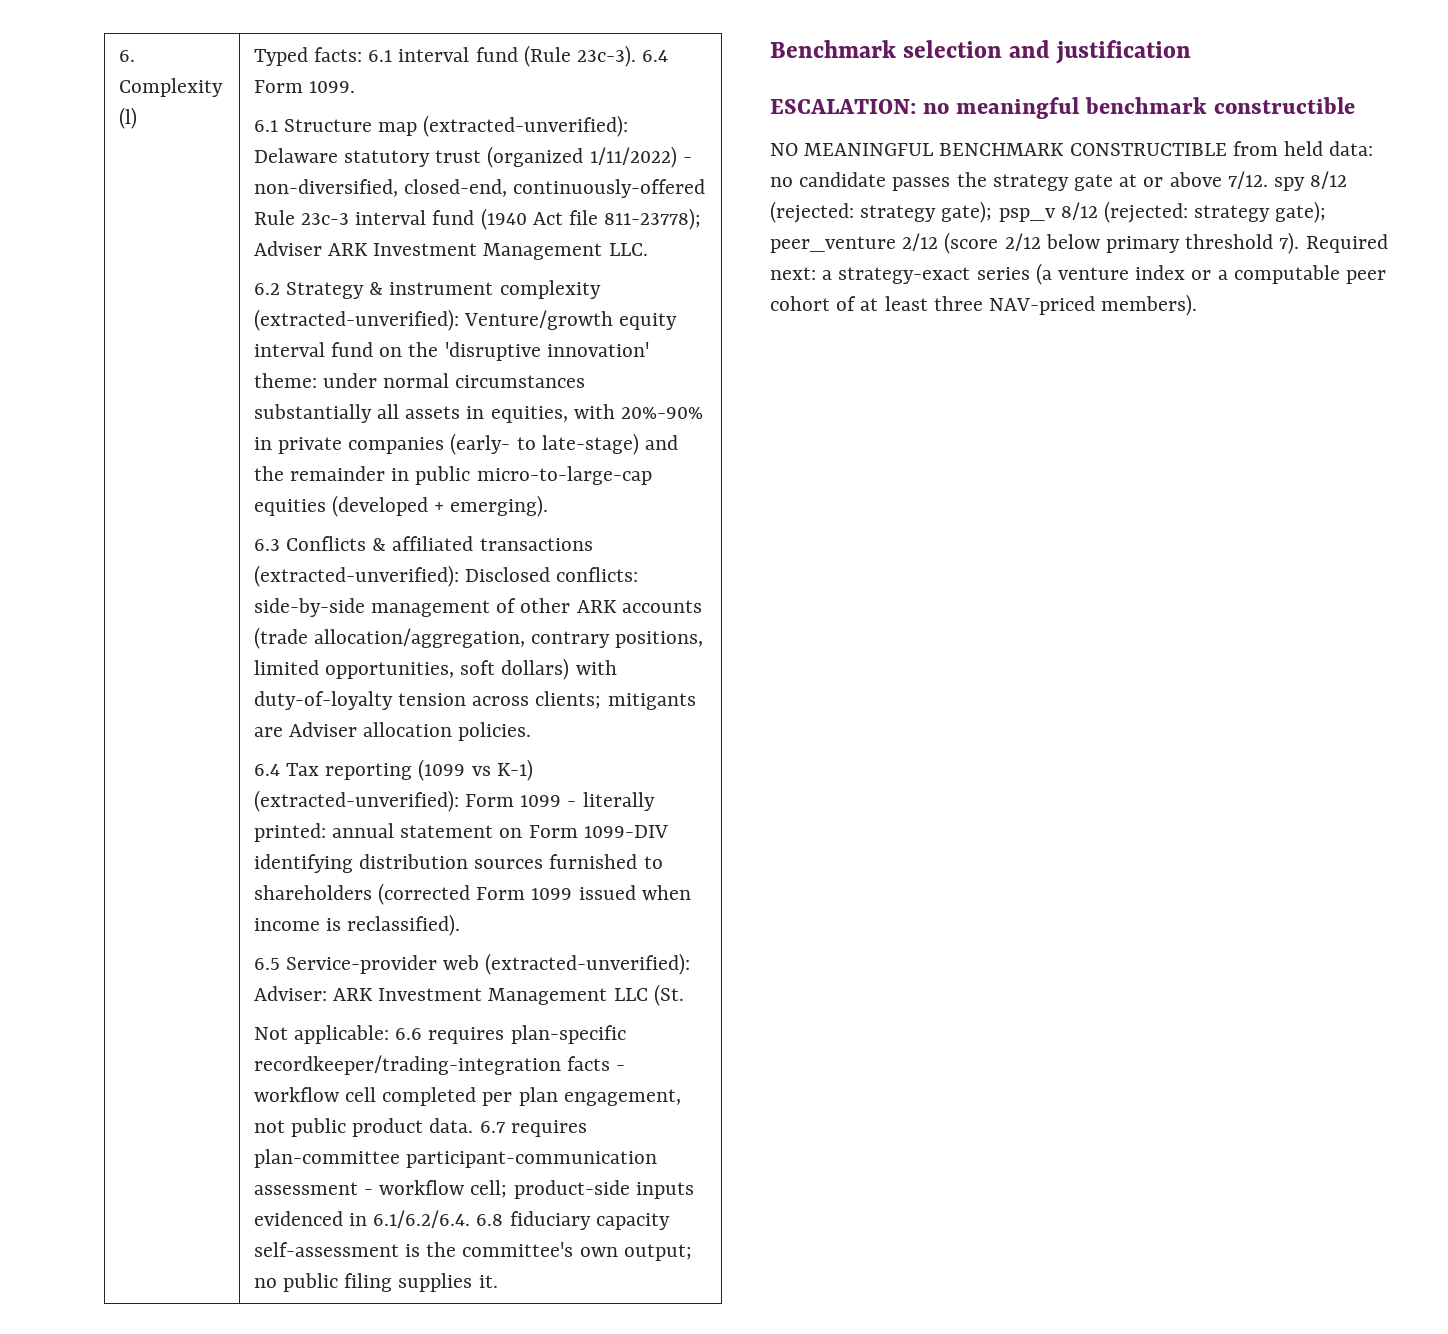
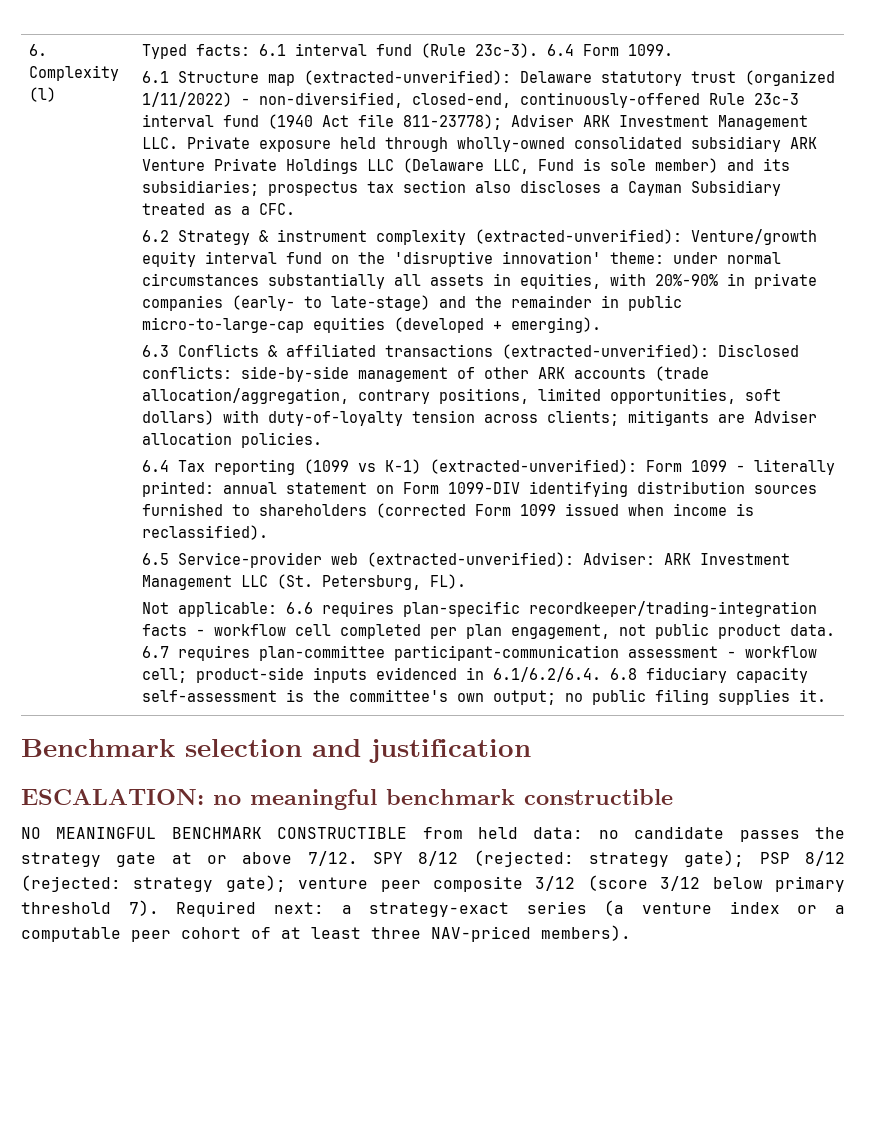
- 6.1 Structure map (extracted-unverified): Delaware statutory trust (organized 1/11/2022) - non-diversified, closed-end, continuously-offered Rule 23c-3 interval fund (1940 Act file 811-23778); Adviser ARK Investment Management LLC.
+ 6.1 Structure map (extracted-unverified): Delaware statutory trust (organized 1/11/2022) - non-diversified, closed-end, continuously-offered Rule 23c-3 interval fund (1940 Act file 811-23778); Adviser ARK Investment Management LLC. Private exposure held through wholly-owned consolidated subsidiary ARK Venture Private Holdings LLC (Delaware LLC, Fund is sole member) and its subsidiaries; prospectus tax section also discloses a Cayman Subsidiary treated as a CFC.
- 6.5 Service-provider web (extracted-unverified): Adviser: ARK Investment Management LLC (St.
+ 6.5 Service-provider web (extracted-unverified): Adviser: ARK Investment Management LLC (St. Petersburg, FL).
- NO MEANINGFUL BENCHMARK CONSTRUCTIBLE from held data: no candidate passes the strategy gate at or above 7/12. spy 8/12 (rejected: strategy gate); psp_v 8/12 (rejected: strategy gate); peer_venture 2/12 (score 2/12 below primary threshold 7).
+ NO MEANINGFUL BENCHMARK CONSTRUCTIBLE from held data: no candidate passes the strategy gate at or above 7/12. SPY 8/12 (rejected: strategy gate); PSP 8/12 (rejected: strategy gate); venture peer composite 3/12 (score 3/12 below primary threshold 7).

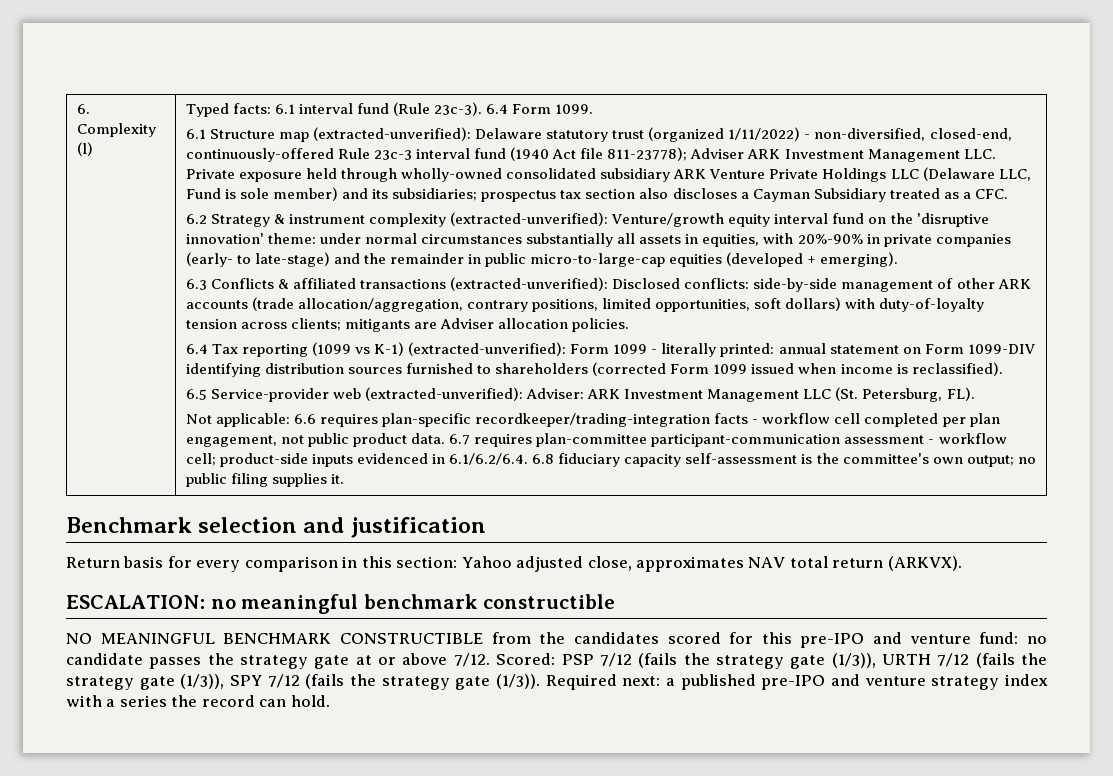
+ Return basis for every comparison in this section: Yahoo adjusted close, approximates NAV total return (ARKVX).
- NO MEANINGFUL BENCHMARK CONSTRUCTIBLE from held data: no candidate passes the strategy gate at or above 7/12.
+ NO MEANINGFUL BENCHMARK CONSTRUCTIBLE from the candidates scored for this pre-IPO and venture fund: no candidate passes the strategy gate at or above 7/12.
- SPY 8/12 (rejected: strategy gate); PSP 8/12 (rejected: strategy gate); venture peer composite 3/12 (score 3/12 below primary threshold 7). Required next: a strategy-exact series (a venture index or a computable peer cohort of at least three NAV-priced members).
+ Scored: PSP 7/12 (fails the strategy gate (1/3)), URTH 7/12 (fails the strategy gate (1/3)), SPY 7/12 (fails the strategy gate (1/3)). Required next: a published pre-IPO and venture strategy index with a series the record can hold.

